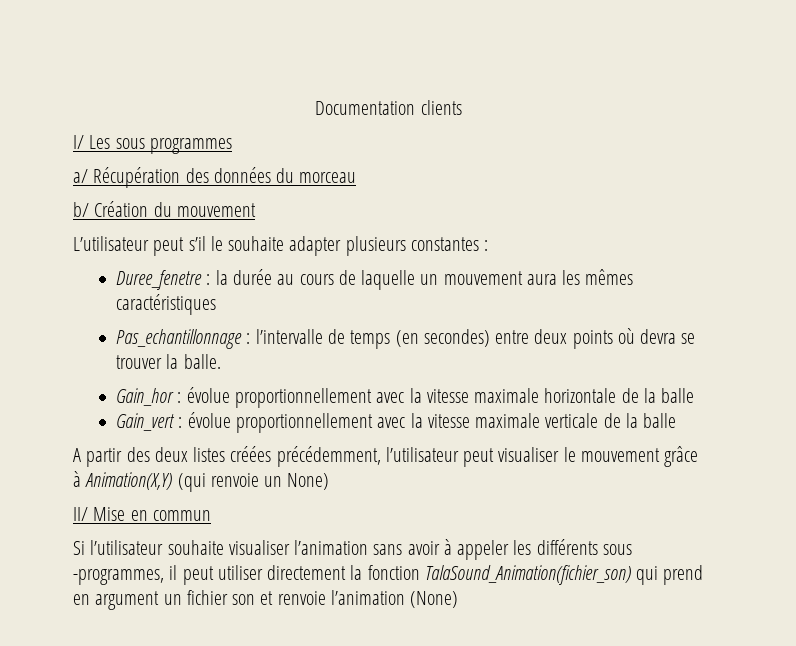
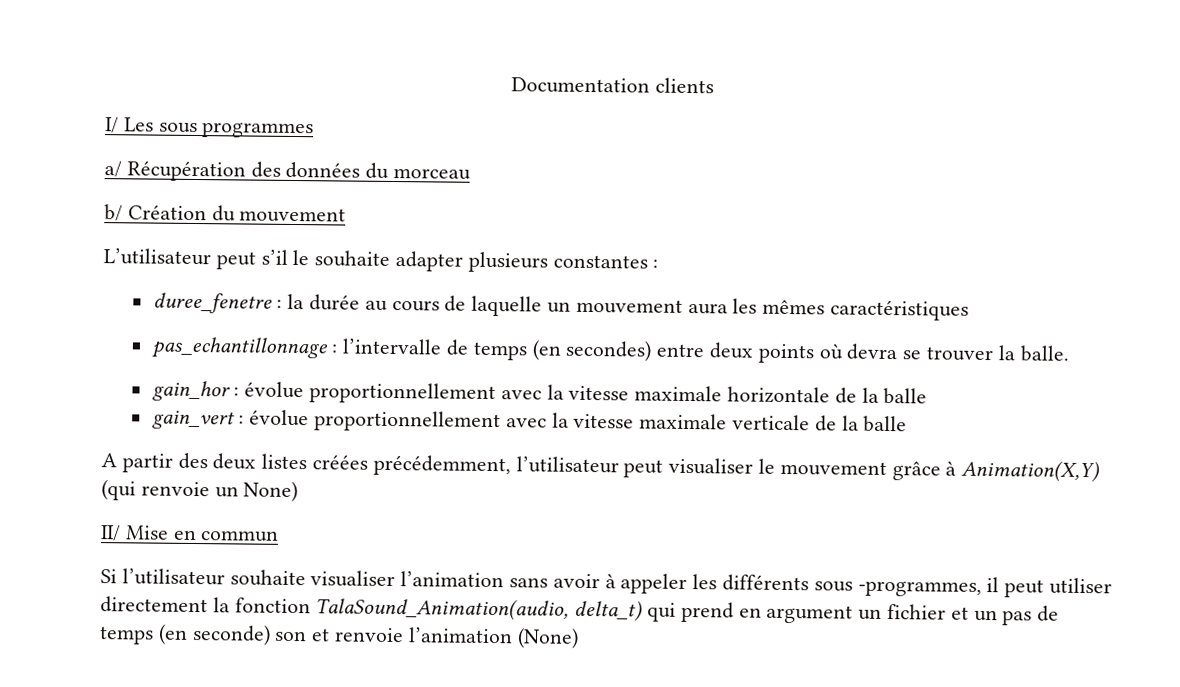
- Duree_fenetre : la durée au cours de laquelle un mouvement aura les mêmes caractéristiques
+ duree_fenetre : la durée au cours de laquelle un mouvement aura les mêmes caractéristiques
- Pas_echantillonnage : l’intervalle de temps (en secondes) entre deux points où devra se trouver la balle.
+ pas_echantillonnage : l’intervalle de temps (en secondes) entre deux points où devra se trouver la balle.
- Gain_hor : évolue proportionnellement avec la vitesse maximale horizontale de la balle
+ gain_hor : évolue proportionnellement avec la vitesse maximale horizontale de la balle
- Gain_vert : évolue proportionnellement avec la vitesse maximale verticale de la balle
+ gain_vert : évolue proportionnellement avec la vitesse maximale verticale de la balle
- Si l’utilisateur souhaite visualiser l’animation sans avoir à appeler les différents sous -programmes, il peut utiliser directement la fonction TalaSound_Animation(fichier_son) qui prend en argument un fichier son et renvoie l’animation (None)
+ Si l’utilisateur souhaite visualiser l’animation sans avoir à appeler les différents sous -programmes, il peut utiliser directement la fonction TalaSound_Animation(audio, delta_t) qui prend en argument un fichier et un pas de temps (en seconde) son et renvoie l’animation (None)

